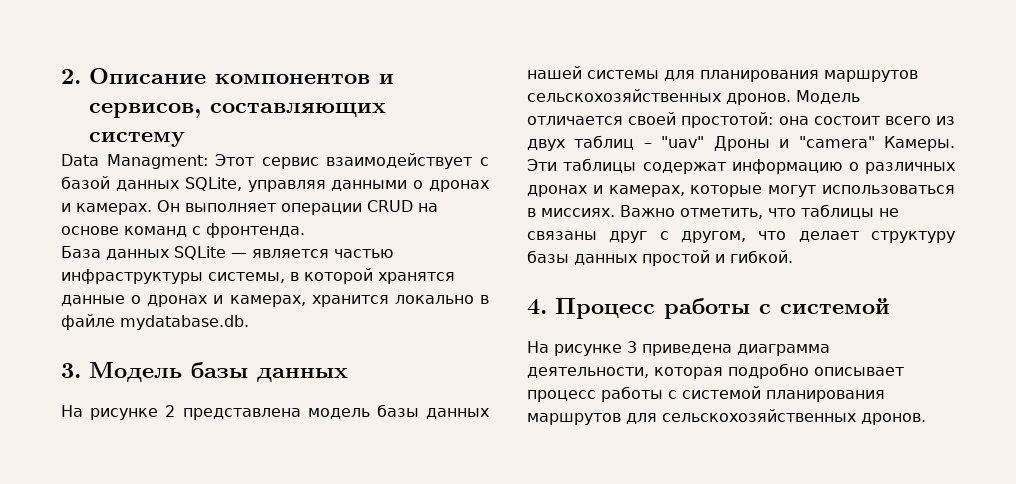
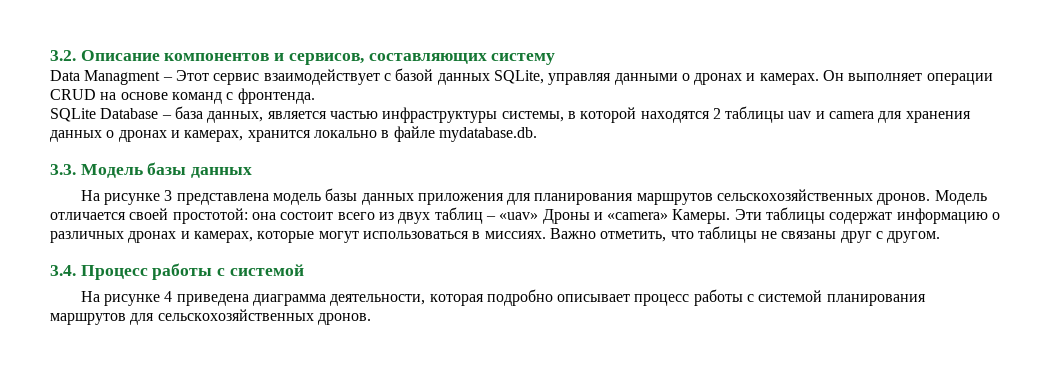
- 2. Описание компонентов и сервисов, составляющих систему
+ 3.2. Описание компонентов и сервисов, составляющих систему
- Data Managment: Этот сервис взаимодействует с базой данных SQLite, управляя данными о дронах и камерах.
+ Data Managment – Этот сервис взаимодействует с базой данных SQLite, управляя данными о дронах и камерах.
- База данных SQLite — является частью инфраструктуры системы, в которой хранятся данные о дронах и камерах, хранится локально в файле mydatabase.db.
+ SQLite Database – база данных, является частью инфраструктуры системы, в которой находятся 2 таблицы uav и camera для хранения данных о дронах и камерах, хранится локально в файле mydatabase.db.
- 3. Модель базы данных
+ 3.3. Модель базы данных
- На рисунке 2 представлена модель базы данных нашей системы для планирования маршрутов сельскохозяйственных дронов.
+ На рисунке 3 представлена модель базы данных приложения для планирования маршрутов сельскохозяйственных дронов.
- Модель отличается своей простотой: она состоит всего из двух таблиц – "uav" Дроны и "camera" Камеры.
+ Модель отличается своей простотой: она состоит всего из двух таблиц – «uav» Дроны и «camera» Камеры.
- Важно отметить, что таблицы не связаны друг с другом, что делает структуру базы данных простой и гибкой.
- 4. Процесс работы с системой
+ Важно отметить, что таблицы не связаны друг с другом.
+ 3.4. Процесс работы с системой
- На рисунке 3 приведена диаграмма деятельности, которая подробно описывает процесс работы с системой планирования маршрутов для сельскохозяйственных дронов.
+ На рисунке 4 приведена диаграмма деятельности, которая подробно описывает процесс работы с системой планирования маршрутов для сельскохозяйственных дронов.

